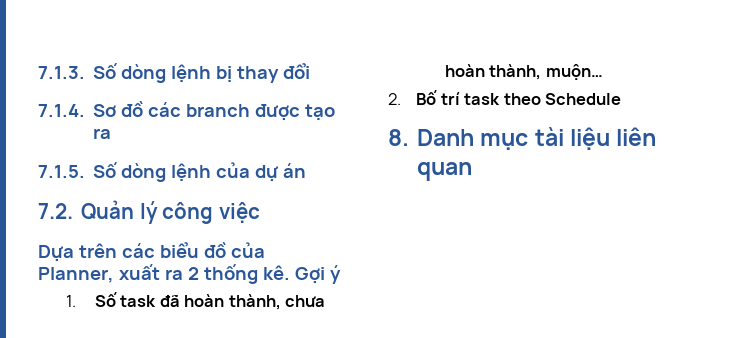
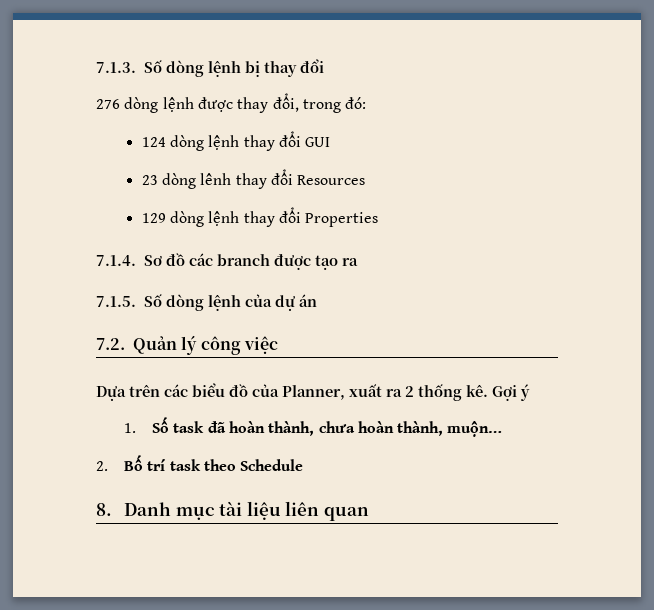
+ 276 dòng lệnh được thay đổi, trong đó:
+ 124 dòng lệnh thay đổi GUI
+ 23 dòng lênh thay đổi Resources
+ 129 dòng lệnh thay đổi Properties

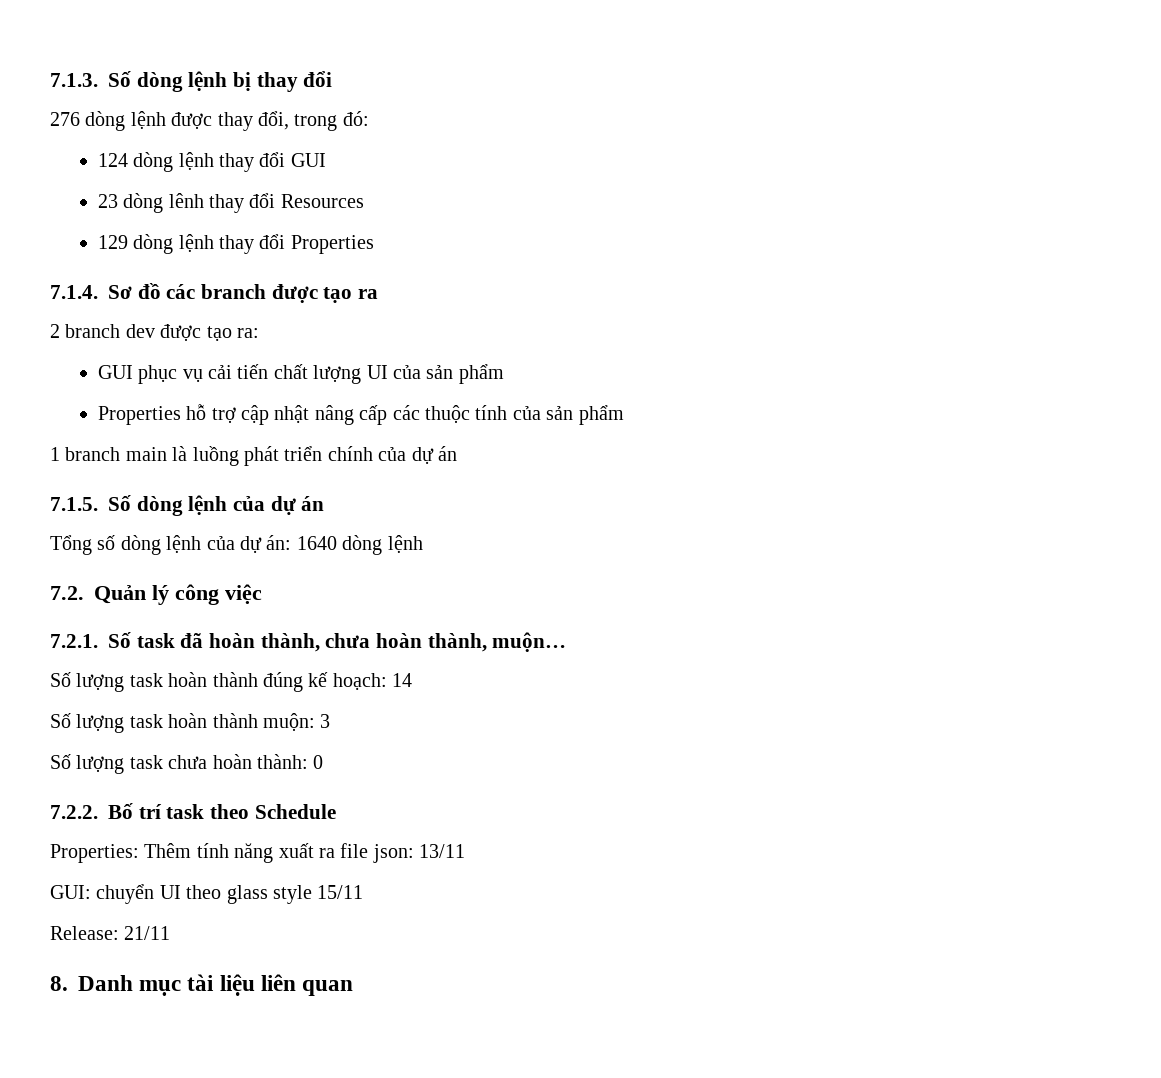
+ 2 branch dev được tạo ra:
+ GUI phục vụ cải tiến chất lượng UI của sản phẩm
+ Properties hỗ trợ cập nhật nâng cấp các thuộc tính của sản phẩm
+ 1 branch main là luồng phát triển chính của dự án
+ Tổng số dòng lệnh của dự án: 1640 dòng lệnh
- Dựa trên các biểu đồ của Planner, xuất ra 2 thống kê. Gợi ý
- 1. Số task đã hoàn thành, chưa hoàn thành, muộn…
+ 7.2.1. Số task đã hoàn thành, chưa hoàn thành, muộn…
- 2. Bố trí task theo Schedule
+ Số lượng task hoàn thành đúng kế hoạch: 14
+ Số lượng task hoàn thành muộn: 3
+ Số lượng task chưa hoàn thành: 0
+ 7.2.2. Bố trí task theo Schedule
+ Properties: Thêm tính năng xuất ra file json: 13/11
+ GUI: chuyển UI theo glass style 15/11
+ Release: 21/11

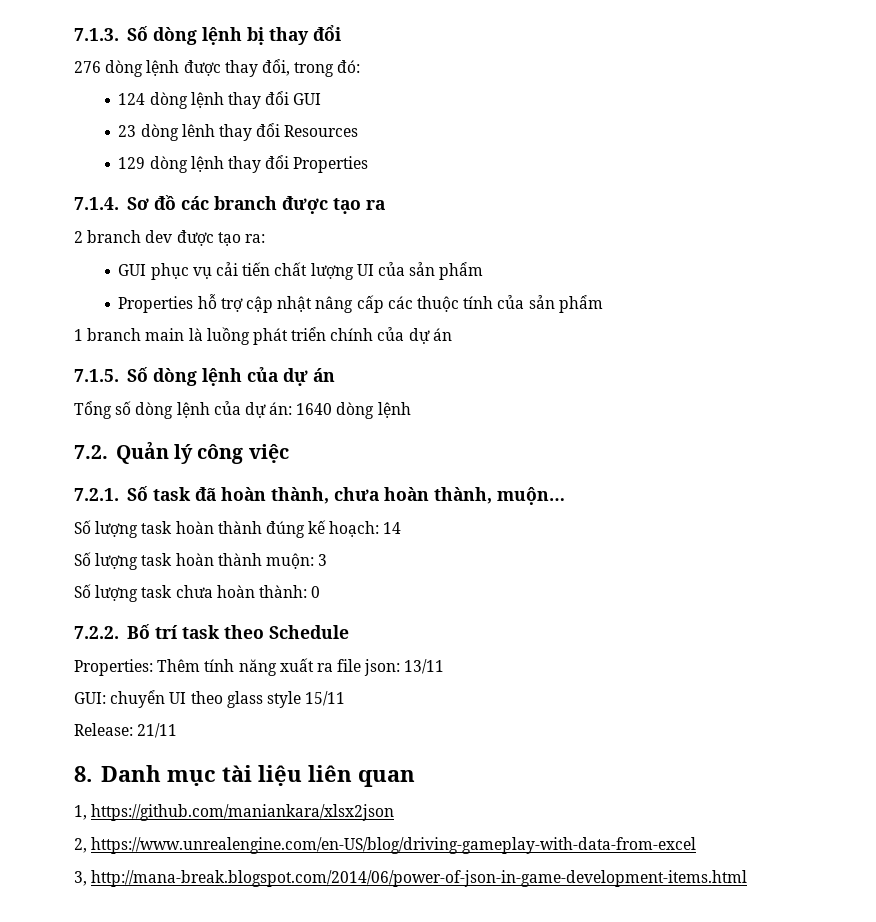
+ 1, https://github.com/maniankara/xlsx2json
+ 2, https://www.unrealengine.com/en-US/blog/driving-gameplay-with-data-from-excel
+ 3, http://mana-break.blogspot.com/2014/06/power-of-json-in-game-development-items.html

